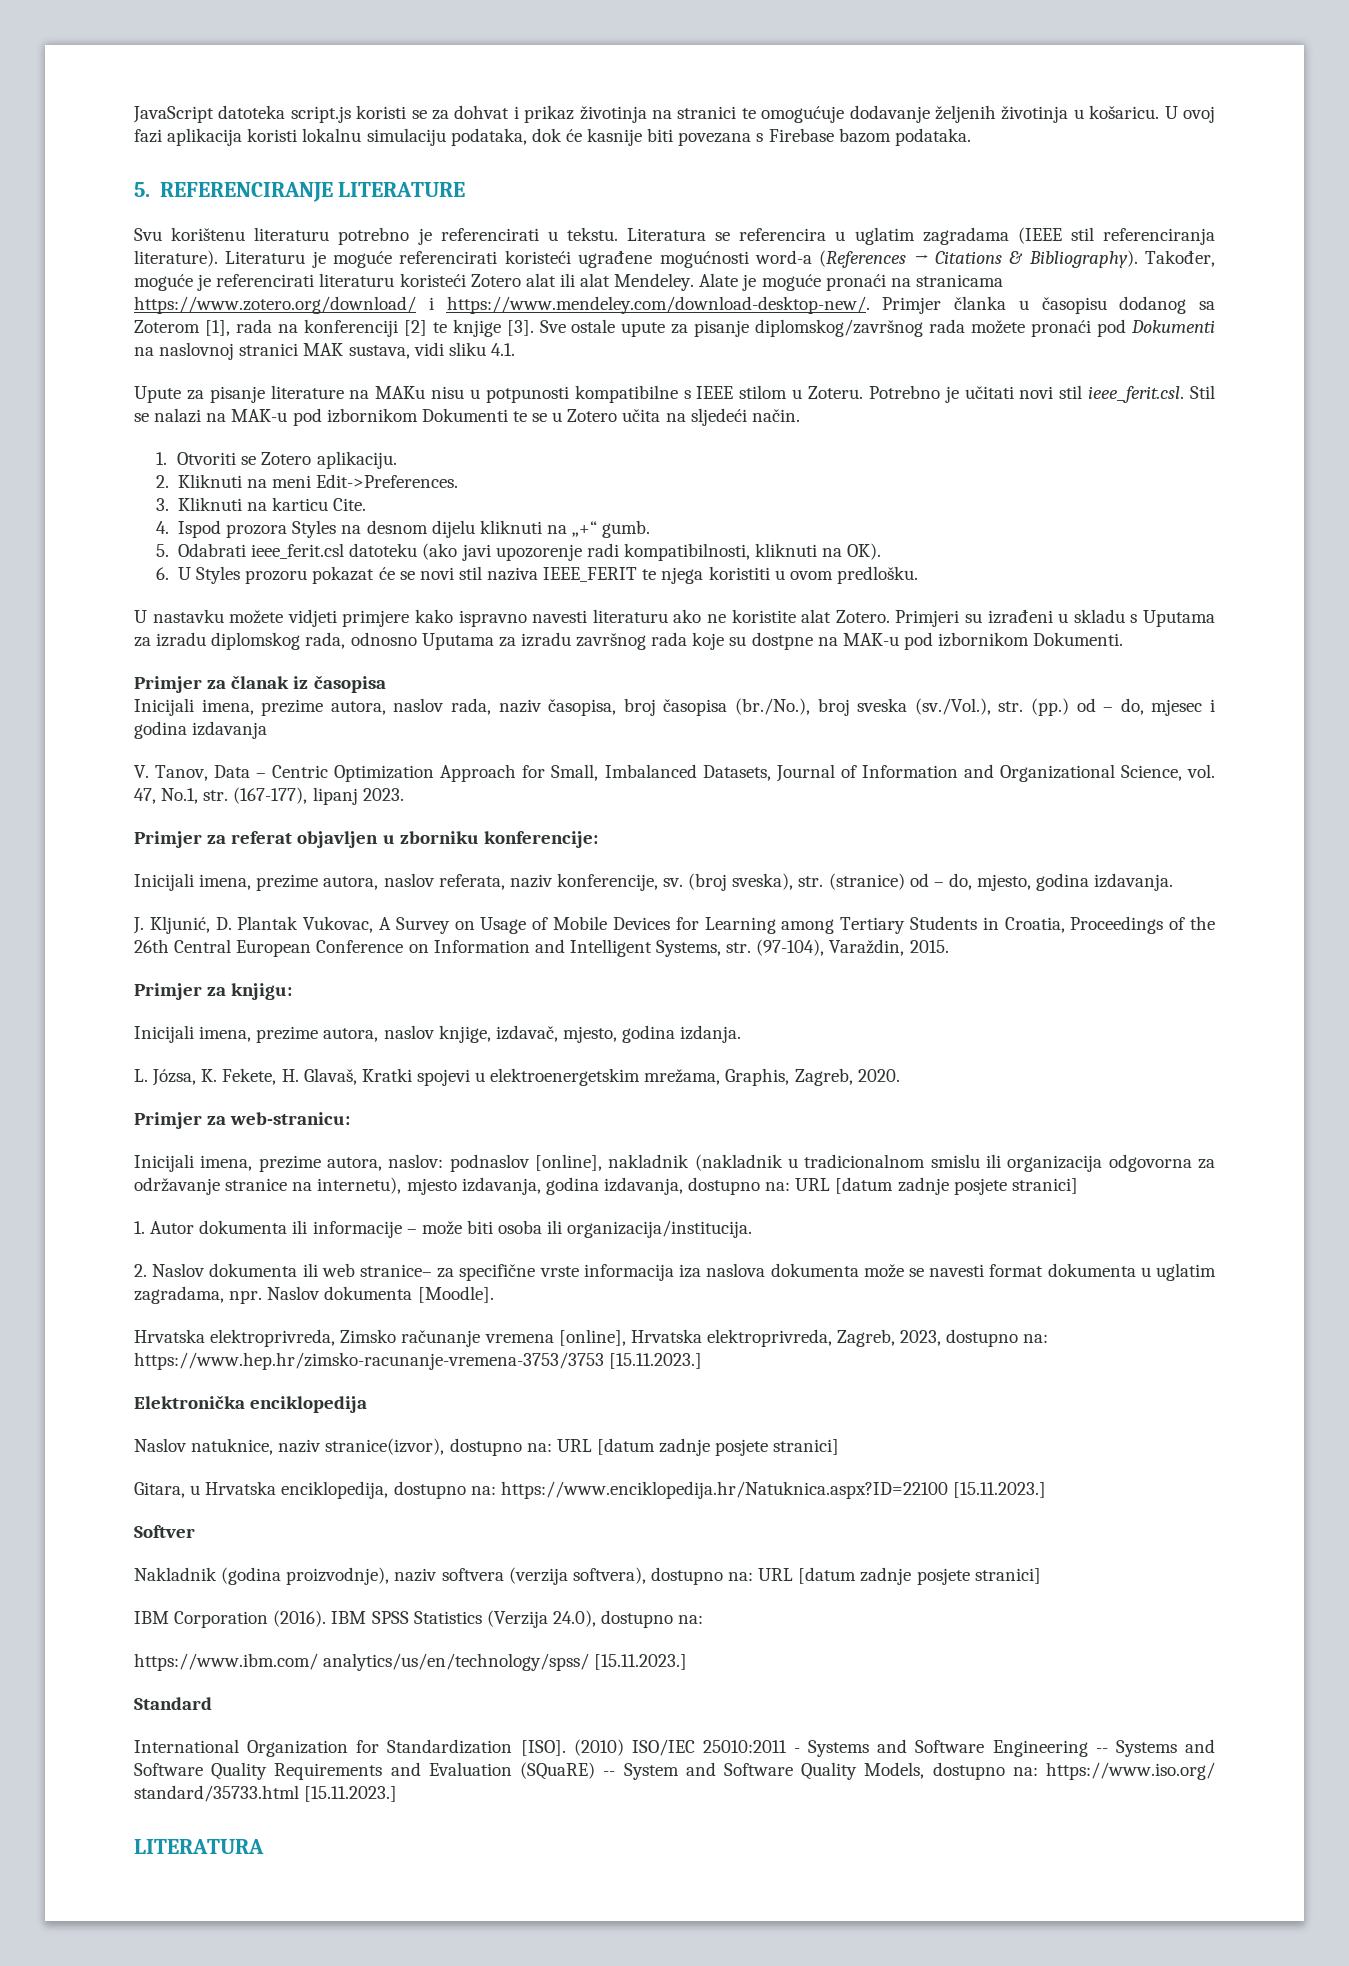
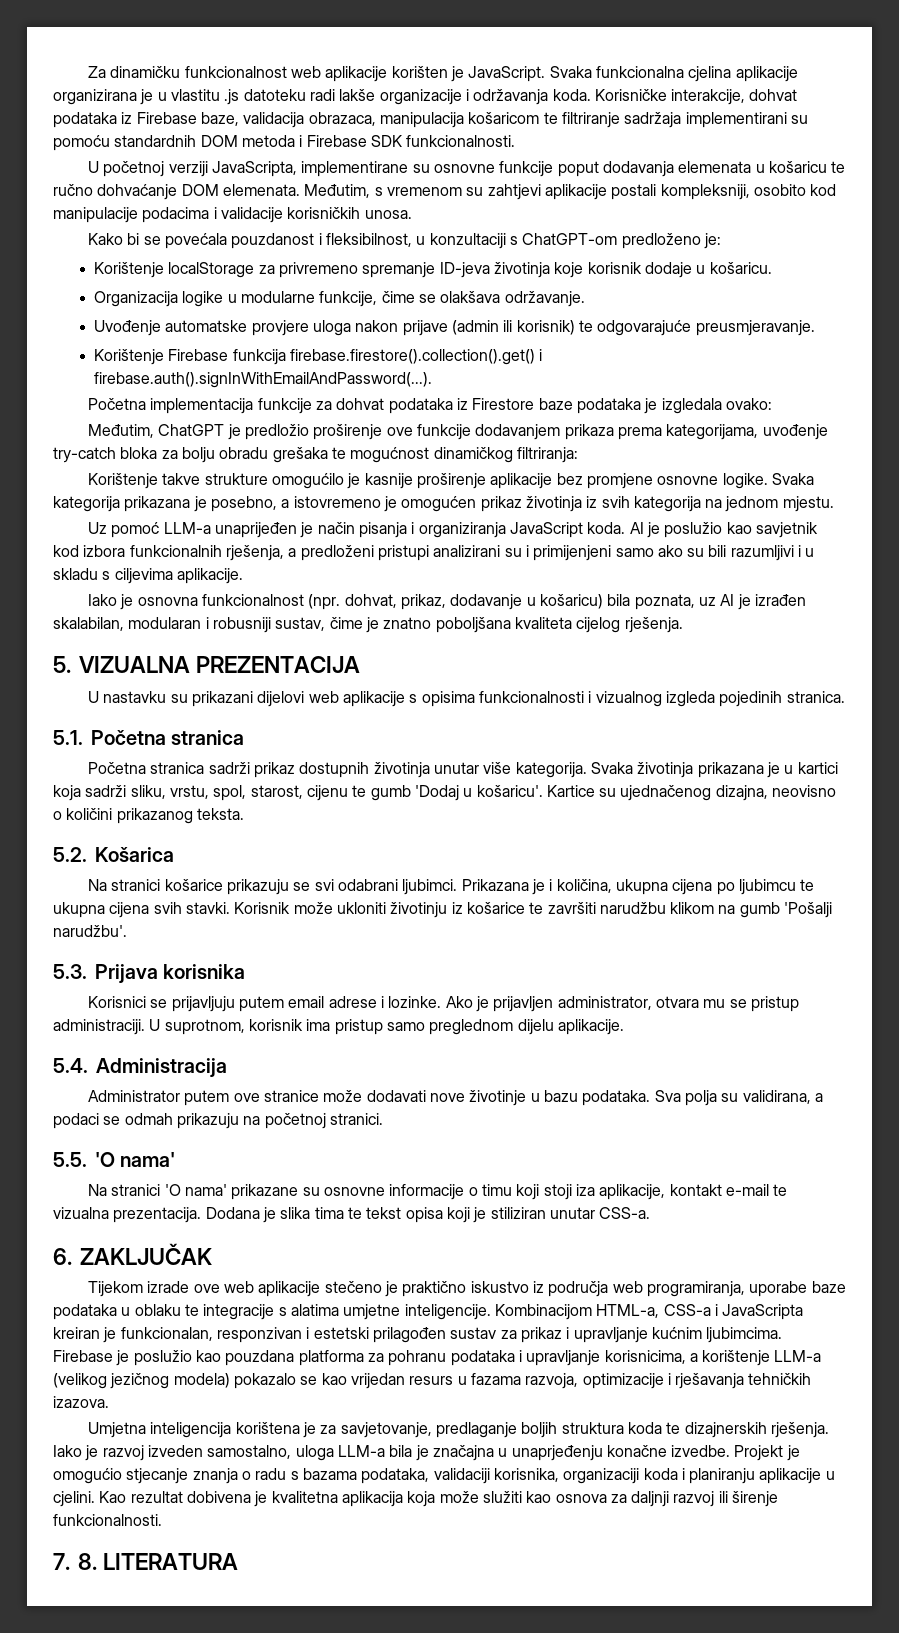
- JavaScript datoteka script.js koristi se za dohvat i prikaz životinja na stranici te omogućuje dodavanje željenih životinja u košaricu. U ovoj fazi aplikacija koristi lokalnu simulaciju podataka, dok će kasnije biti povezana s Firebase bazom podataka.
- 5. REFERENCIRANJE LITERATURE
- Svu korištenu literaturu potrebno je referencirati u tekstu. Literatura se referencira u uglatim zagradama (IEEE stil referenciranja literature). Literaturu je moguće referencirati koristeći ugrađene mogućnosti word-a (References → Citations & Bibliography). Također, moguće je referencirati literaturu koristeći Zotero alat ili alat Mendeley. Alate je moguće pronaći na stranicama https://www.zotero.org/download/ i https://www.mendeley.com/download-desktop-new/. Primjer članka u časopisu dodanog sa Zoterom [1], rada na konferenciji [2] te knjige [3]. Sve ostale upute za pisanje diplomskog/završnog rada možete pronaći pod Dokumenti na naslovnoj stranici MAK sustava, vidi sliku 4.1.
- Upute za pisanje literature na MAKu nisu u potpunosti kompatibilne s IEEE stilom u Zoteru. Potrebno je učitati novi stil ieee_ferit.csl. Stil se nalazi na MAK-u pod izbornikom Dokumenti te se u Zotero učita na sljedeći način.
- 1. Otvoriti se Zotero aplikaciju.
- 2. Kliknuti na meni Edit->Preferences.
- 3. Kliknuti na karticu Cite.
- 4. Ispod prozora Styles na desnom dijelu kliknuti na „+“ gumb.
- 5. Odabrati ieee_ferit.csl datoteku (ako javi upozorenje radi kompatibilnosti, kliknuti na OK).
- 6. U Styles prozoru pokazat će se novi stil naziva IEEE_FERIT te njega koristiti u ovom predlošku.
- U nastavku možete vidjeti primjere kako ispravno navesti literaturu ako ne koristite alat Zotero. Primjeri su izrađeni u skladu s Uputama za izradu diplomskog rada, odnosno Uputama za izradu završnog rada koje su dostpne na MAK-u pod izbornikom Dokumenti.
- Primjer za članak iz časopisa
- Inicijali imena, prezime autora, naslov rada, naziv časopisa, broj časopisa (br./No.), broj sveska (sv./Vol.), str. (pp.) od – do, mjesec i godina izdavanja
- V. Tanov, Data – Centric Optimization Approach for Small, Imbalanced Datasets, Journal of Information and Organizational Science, vol. 47, No.1, str. (167-177), lipanj 2023.
- Primjer za referat objavljen u zborniku konferencije:
- Inicijali imena, prezime autora, naslov referata, naziv konferencije, sv. (broj sveska), str. (stranice) od – do, mjesto, godina izdavanja.
- J. Kljunić, D. Plantak Vukovac, A Survey on Usage of Mobile Devices for Learning among Tertiary Students in Croatia, Proceedings of the 26th Central European Conference on Information and Intelligent Systems, str. (97-104), Varaždin, 2015.
- Primjer za knjigu:
- Inicijali imena, prezime autora, naslov knjige, izdavač, mjesto, godina izdanja.
- L. Józsa, K. Fekete, H. Glavaš, Kratki spojevi u elektroenergetskim mrežama, Graphis, Zagreb, 2020.
- Primjer za web-stranicu:
- Inicijali imena, prezime autora, naslov: podnaslov [online], nakladnik (nakladnik u tradicionalnom smislu ili organizacija odgovorna za održavanje stranice na internetu), mjesto izdavanja, godina izdavanja, dostupno na: URL [datum zadnje posjete stranici]
- 1. Autor dokumenta ili informacije – može biti osoba ili organizacija/institucija.
- 2. Naslov dokumenta ili web stranice– za specifične vrste informacija iza naslova dokumenta može se navesti format dokumenta u uglatim zagradama, npr. Naslov dokumenta [Moodle].
- Hrvatska elektroprivreda, Zimsko računanje vremena [online], Hrvatska elektroprivreda, Zagreb, 2023, dostupno na: https://www.hep.hr/zimsko-racunanje-vremena-3753/3753 [15.11.2023.]
- Elektronička enciklopedija
- Naslov natuknice, naziv stranice(izvor), dostupno na: URL [datum zadnje posjete stranici]
- Gitara, u Hrvatska enciklopedija, dostupno na: https://www.enciklopedija.hr/Natuknica.aspx?ID=22100 [15.11.2023.]
- Softver
- Nakladnik (godina proizvodnje), naziv softvera (verzija softvera), dostupno na: URL [datum zadnje posjete stranici]
- IBM Corporation (2016). IBM SPSS Statistics (Verzija 24.0), dostupno na:
- https://www.ibm.com/ analytics/us/en/technology/spss/ [15.11.2023.]
- Standard
- International Organization for Standardization [ISO]. (2010) ISO/IEC 25010:2011 - Systems and Software Engineering -- Systems and Software Quality Requirements and Evaluation (SQuaRE) -- System and Software Quality Models, dostupno na: https://www.iso.org/ standard/35733.html [15.11.2023.]
- LITERATURA
+ Za dinamičku funkcionalnost web aplikacije korišten je JavaScript. Svaka funkcionalna cjelina aplikacije organizirana je u vlastitu .js datoteku radi lakše organizacije i održavanja koda. Korisničke interakcije, dohvat podataka iz Firebase baze, validacija obrazaca, manipulacija košaricom te filtriranje sadržaja implementirani su pomoću standardnih DOM metoda i Firebase SDK funkcionalnosti.
+ U početnoj verziji JavaScripta, implementirane su osnovne funkcije poput dodavanja elemenata u košaricu te ručno dohvaćanje DOM elemenata. Međutim, s vremenom su zahtjevi aplikacije postali kompleksniji, osobito kod manipulacije podacima i validacije korisničkih unosa.
+ Kako bi se povećala pouzdanost i fleksibilnost, u konzultaciji s ChatGPT-om predloženo je:
+ Korištenje localStorage za privremeno spremanje ID-jeva životinja koje korisnik dodaje u košaricu.
+ Organizacija logike u modularne funkcije, čime se olakšava održavanje.
+ Uvođenje automatske provjere uloga nakon prijave (admin ili korisnik) te odgovarajuće preusmjeravanje.
+ Korištenje Firebase funkcija firebase.firestore().collection().get() i firebase.auth().signInWithEmailAndPassword(...).
+ Početna implementacija funkcije za dohvat podataka iz Firestore baze podataka je izgledala ovako:
+ Međutim, ChatGPT je predložio proširenje ove funkcije dodavanjem prikaza prema kategorijama, uvođenje try-catch bloka za bolju obradu grešaka te mogućnost dinamičkog filtriranja:
+ Korištenje takve strukture omogućilo je kasnije proširenje aplikacije bez promjene osnovne logike. Svaka kategorija prikazana je posebno, a istovremeno je omogućen prikaz životinja iz svih kategorija na jednom mjestu.
+ Uz pomoć LLM-a unaprijeđen je način pisanja i organiziranja JavaScript koda. AI je poslužio kao savjetnik kod izbora funkcionalnih rješenja, a predloženi pristupi analizirani su i primijenjeni samo ako su bili razumljivi i u skladu s ciljevima aplikacije.
+ Iako je osnovna funkcionalnost (npr. dohvat, prikaz, dodavanje u košaricu) bila poznata, uz AI je izrađen skalabilan, modularan i robusniji sustav, čime je znatno poboljšana kvaliteta cijelog rješenja.
+ 5. VIZUALNA PREZENTACIJA
+ U nastavku su prikazani dijelovi web aplikacije s opisima funkcionalnosti i vizualnog izgleda pojedinih stranica.
+ 5.1. Početna stranica
+ Početna stranica sadrži prikaz dostupnih životinja unutar više kategorija. Svaka životinja prikazana je u kartici koja sadrži sliku, vrstu, spol, starost, cijenu te gumb 'Dodaj u košaricu'. Kartice su ujednačenog dizajna, neovisno o količini prikazanog teksta.
+ 5.2. Košarica
+ Na stranici košarice prikazuju se svi odabrani ljubimci. Prikazana je i količina, ukupna cijena po ljubimcu te ukupna cijena svih stavki. Korisnik može ukloniti životinju iz košarice te završiti narudžbu klikom na gumb 'Pošalji narudžbu'.
+ 5.3. Prijava korisnika
+ Korisnici se prijavljuju putem email adrese i lozinke. Ako je prijavljen administrator, otvara mu se pristup administraciji. U suprotnom, korisnik ima pristup samo preglednom dijelu aplikacije.
+ 5.4. Administracija
+ Administrator putem ove stranice može dodavati nove životinje u bazu podataka. Sva polja su validirana, a podaci se odmah prikazuju na početnoj stranici.
+ 5.5. 'O nama'
+ Na stranici 'O nama' prikazane su osnovne informacije o timu koji stoji iza aplikacije, kontakt e-mail te vizualna prezentacija. Dodana je slika tima te tekst opisa koji je stiliziran unutar CSS-a.
+ 6. ZAKLJUČAK
+ Tijekom izrade ove web aplikacije stečeno je praktično iskustvo iz područja web programiranja, uporabe baze podataka u oblaku te integracije s alatima umjetne inteligencije. Kombinacijom HTML-a, CSS-a i JavaScripta kreiran je funkcionalan, responzivan i estetski prilagođen sustav za prikaz i upravljanje kućnim ljubimcima. Firebase je poslužio kao pouzdana platforma za pohranu podataka i upravljanje korisnicima, a korištenje LLM-a (velikog jezičnog modela) pokazalo se kao vrijedan resurs u fazama razvoja, optimizacije i rješavanja tehničkih izazova.
+ Umjetna inteligencija korištena je za savjetovanje, predlaganje boljih struktura koda te dizajnerskih rješenja. Iako je razvoj izveden samostalno, uloga LLM-a bila je značajna u unaprjeđenju konačne izvedbe. Projekt je omogućio stjecanje znanja o radu s bazama podataka, validaciji korisnika, organizaciji koda i planiranju aplikacije u cjelini. Kao rezultat dobivena je kvalitetna aplikacija koja može služiti kao osnova za daljnji razvoj ili širenje funkcionalnosti.
+ 7. 8. LITERATURA

